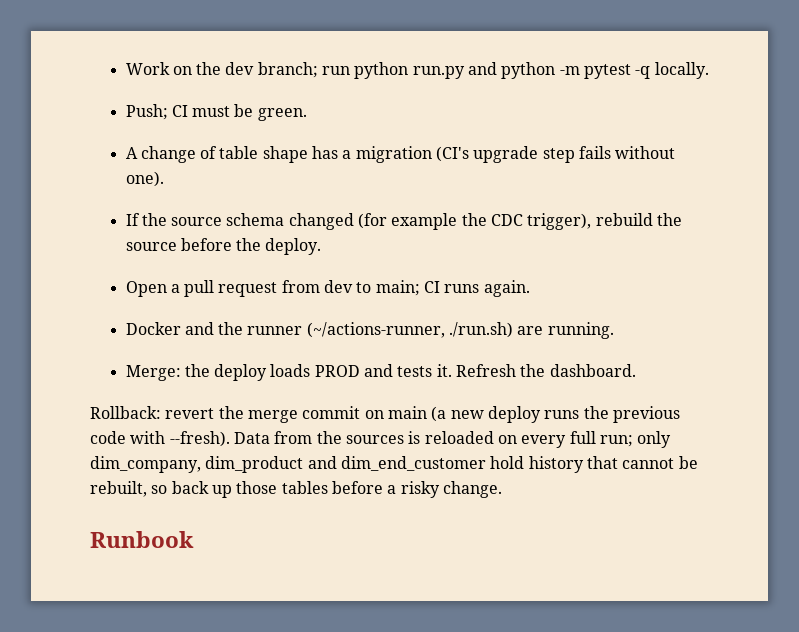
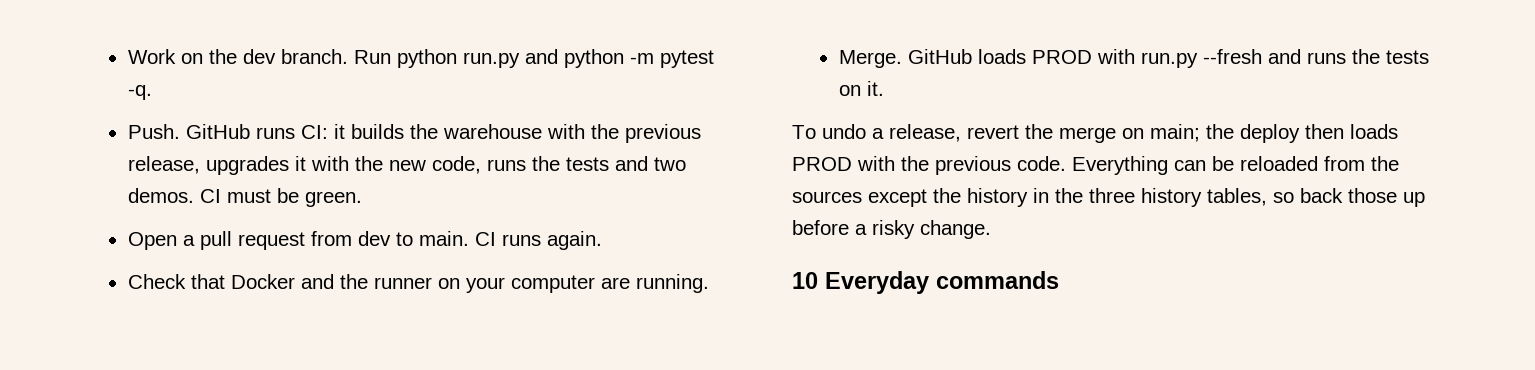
- Work on the dev branch; run python run.py and python -m pytest -q locally.
- Push; CI must be green.
- A change of table shape has a migration (CI's upgrade step fails without one).
- If the source schema changed (for example the CDC trigger), rebuild the source before the deploy.
+ Work on the dev branch. Run python run.py and python -m pytest -q.
+ Push. GitHub runs CI: it builds the warehouse with the previous release, upgrades it with the new code, runs the tests and two demos. CI must be green.
- Open a pull request from dev to main; CI runs again.
+ Open a pull request from dev to main. CI runs again.
- Docker and the runner (~/actions-runner, ./run.sh) are running.
+ Check that Docker and the runner on your computer are running.
- Merge: the deploy loads PROD and tests it. Refresh the dashboard.
- Rollback: revert the merge commit on main (a new deploy runs the previous code with --fresh). Data from the sources is reloaded on every full run; only dim_company, dim_product and dim_end_customer hold history that cannot be rebuilt, so back up those tables before a risky change.
+ Merge. GitHub loads PROD with run.py --fresh and runs the tests on it.
+ To undo a release, revert the merge on main; the deploy then loads PROD with the previous code. Everything can be reloaded from the sources except the history in the three history tables, so back those up before a risky change.
- Runbook
+ 10 Everyday commands

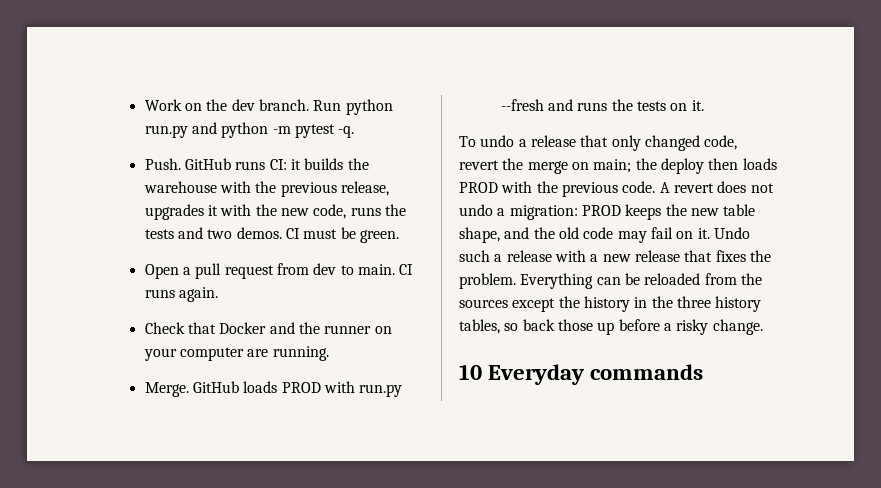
- To undo a release, revert the merge on main; the deploy then loads PROD with the previous code.
+ To undo a release that only changed code, revert the merge on main; the deploy then loads PROD with the previous code.
+ A revert does not undo a migration: PROD keeps the new table shape, and the old code may fail on it. Undo such a release with a new release that fixes the problem.

